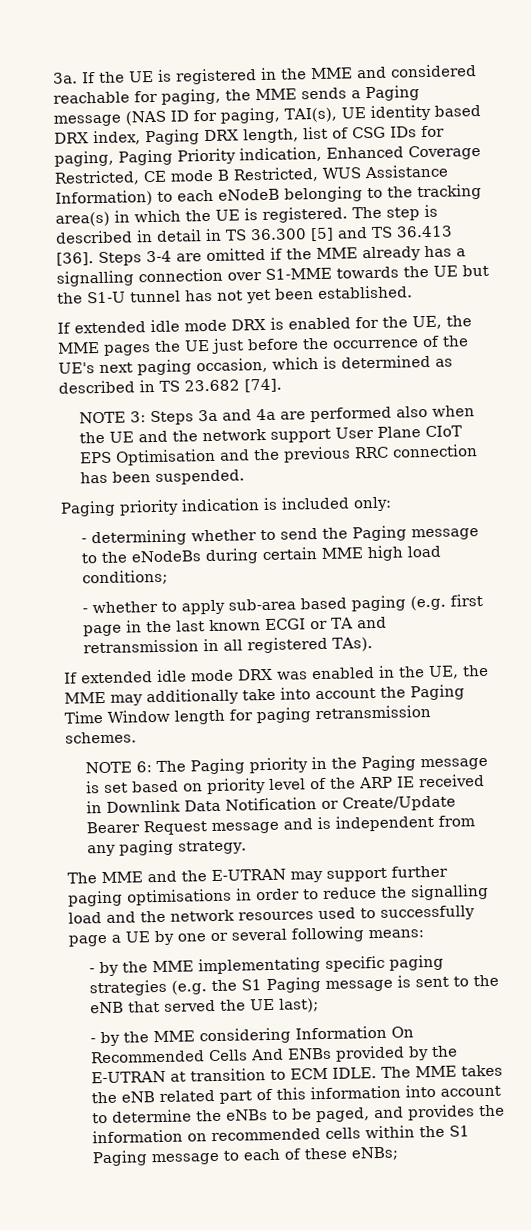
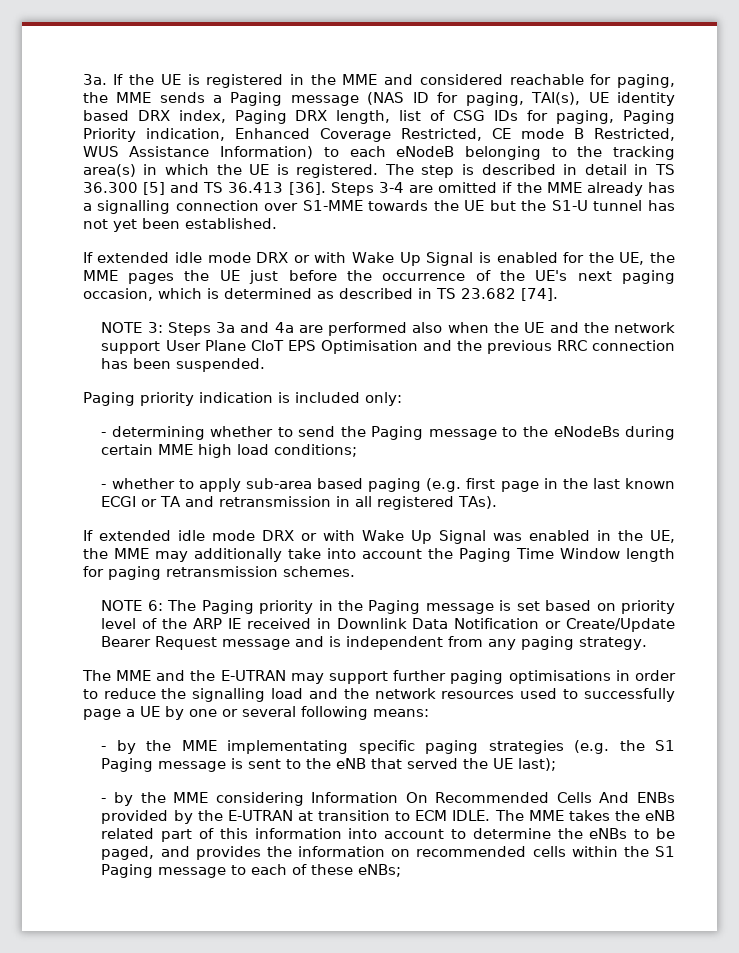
- If extended idle mode DRX is enabled for the UE, the MME pages the UE just before the occurrence of the UE's next paging occasion, which is determined as described in TS 23.682 [74].
+ If extended idle mode DRX or with Wake Up Signal is enabled for the UE, the MME pages the UE just before the occurrence of the UE's next paging occasion, which is determined as described in TS 23.682 [74].
- If extended idle mode DRX was enabled in the UE, the MME may additionally take into account the Paging Time Window length for paging retransmission schemes.
+ If extended idle mode DRX or with Wake Up Signal was enabled in the UE, the MME may additionally take into account the Paging Time Window length for paging retransmission schemes.

